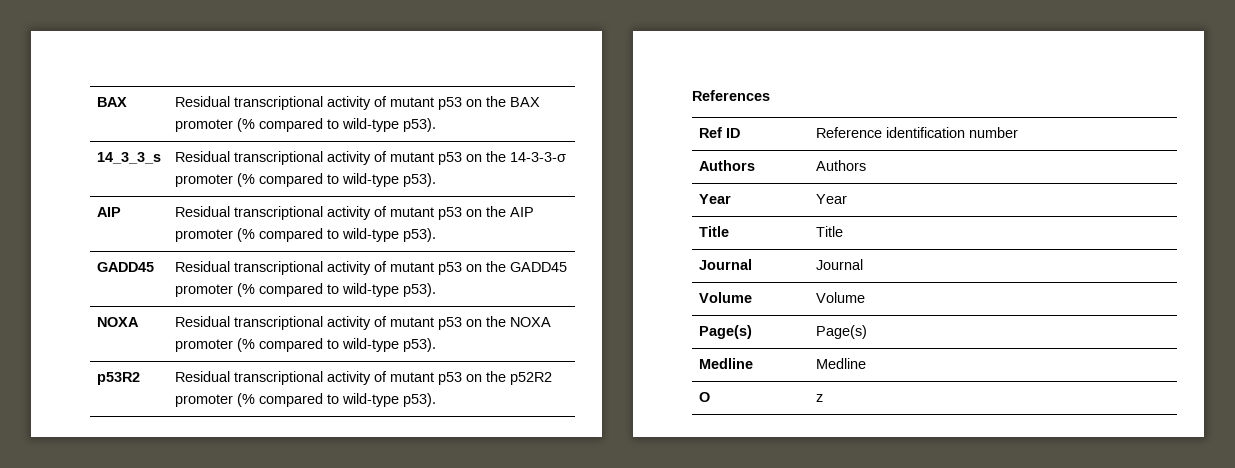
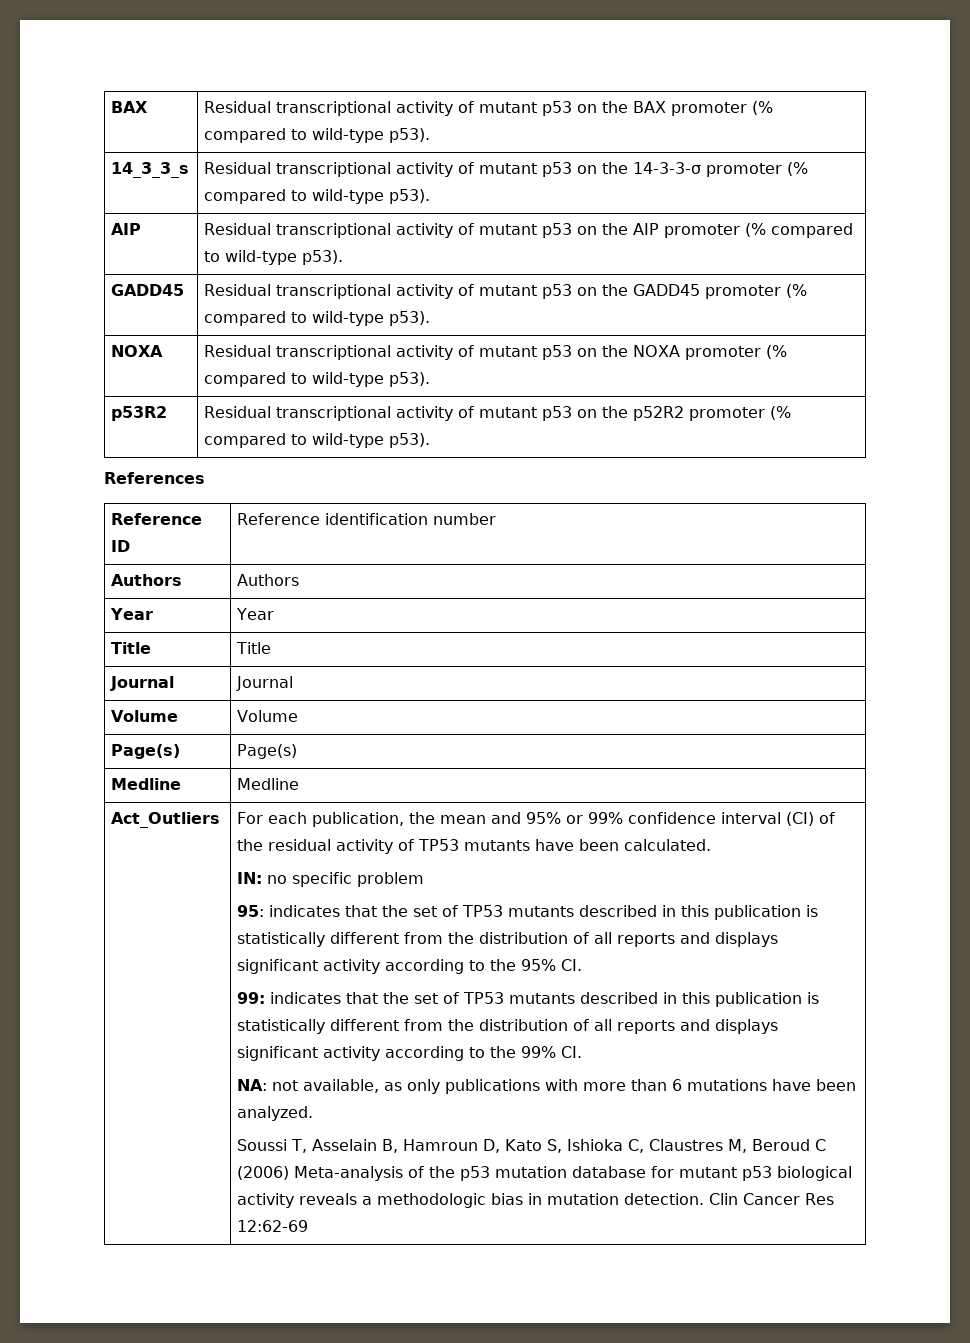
- Ref ID | Reference identification number
+ Reference ID | Reference identification number
- O | z
+ Act_Outliers | For each publication, the mean and 95% or 99% confidence interval (CI) of the residual activity of TP53 mutants have been calculated.
+ IN: no specific problem
+ 95: indicates that the set of TP53 mutants described in this publication is statistically different from the distribution of all reports and displays significant activity according to the 95% CI.
+ 99: indicates that the set of TP53 mutants described in this publication is statistically different from the distribution of all reports and displays significant activity according to the 99% CI.
+ NA: not available, as only publications with more than 6 mutations have been analyzed.
+ Soussi T, Asselain B, Hamroun D, Kato S, Ishioka C, Claustres M, Beroud C (2006) Meta-analysis of the p53 mutation database for mutant p53 biological activity reveals a methodologic bias in mutation detection. Clin Cancer Res 12:62-69

